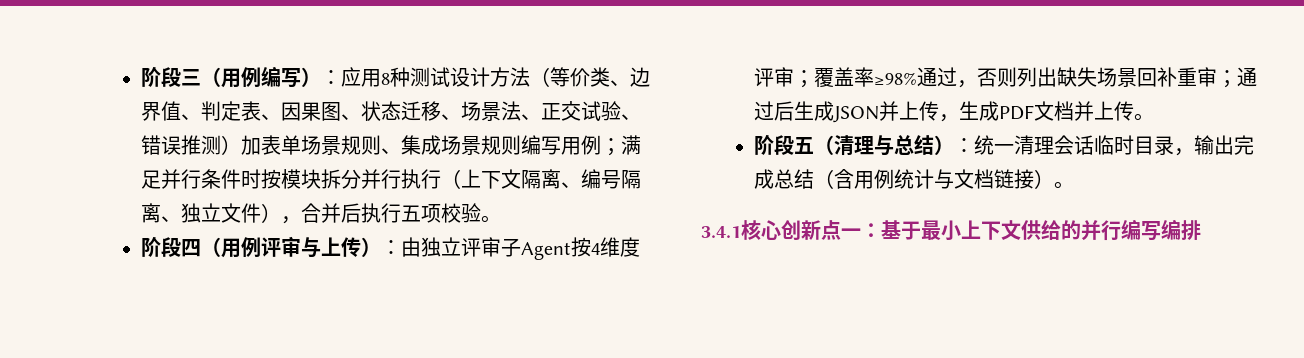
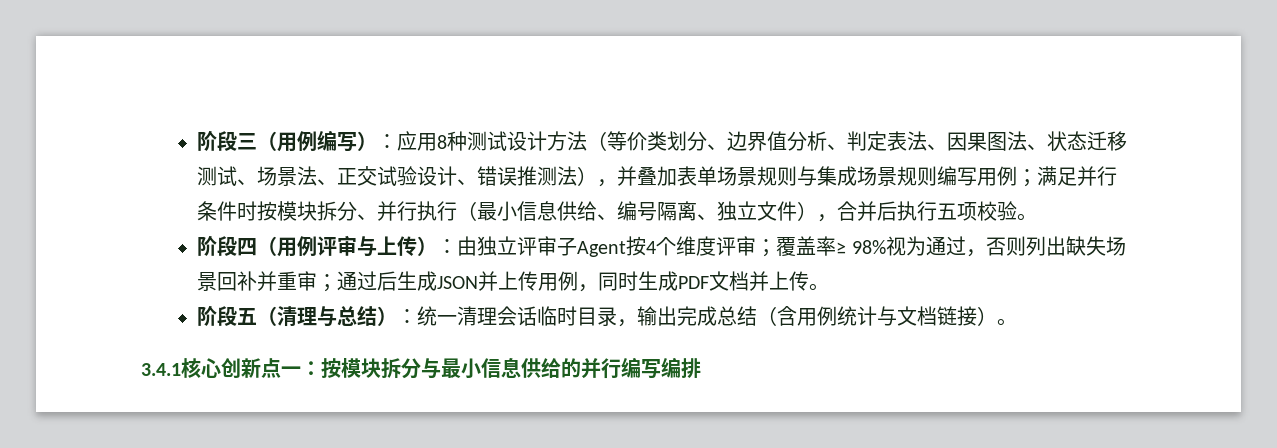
- 阶段三（用例编写）：应用8种测试设计方法（等价类、边界值、判定表、因果图、状态迁移、场景法、正交试验、错误推测）加表单场景规则、集成场景规则编写用例；满足并行条件时按模块拆分并行执行（上下文隔离、编号隔离、独立文件），合并后执行五项校验。
+ 阶段三（用例编写）：应用8种测试设计方法（等价类划分、边界值分析、判定表法、因果图法、状态迁移测试、场景法、正交试验设计、错误推测法），并叠加表单场景规则与集成场景规则编写用例；满足并行条件时按模块拆分、并行执行（最小信息供给、编号隔离、独立文件），合并后执行五项校验。
- 阶段四（用例评审与上传）：由独立评审子Agent按4维度评审；覆盖率≥98%通过，否则列出缺失场景回补重审；通过后生成JSON并上传，生成PDF文档并上传。
+ 阶段四（用例评审与上传）：由独立评审子Agent按4个维度评审；覆盖率≥ 98%视为通过，否则列出缺失场景回补并重审；通过后生成JSON并上传用例，同时生成PDF文档并上传。
- 3.4.1核心创新点一：基于最小上下文供给的并行编写编排
+ 3.4.1核心创新点一：按模块拆分与最小信息供给的并行编写编排

